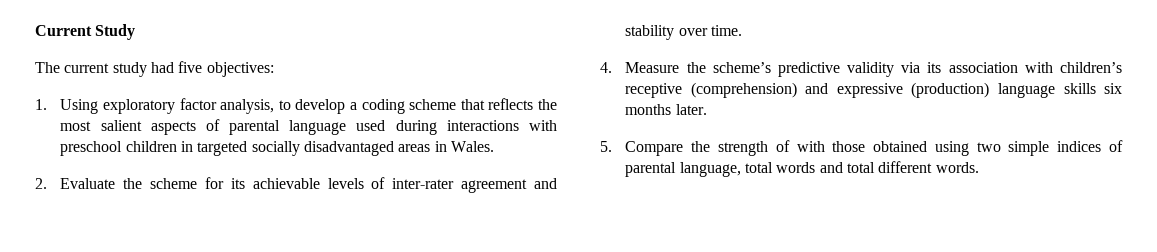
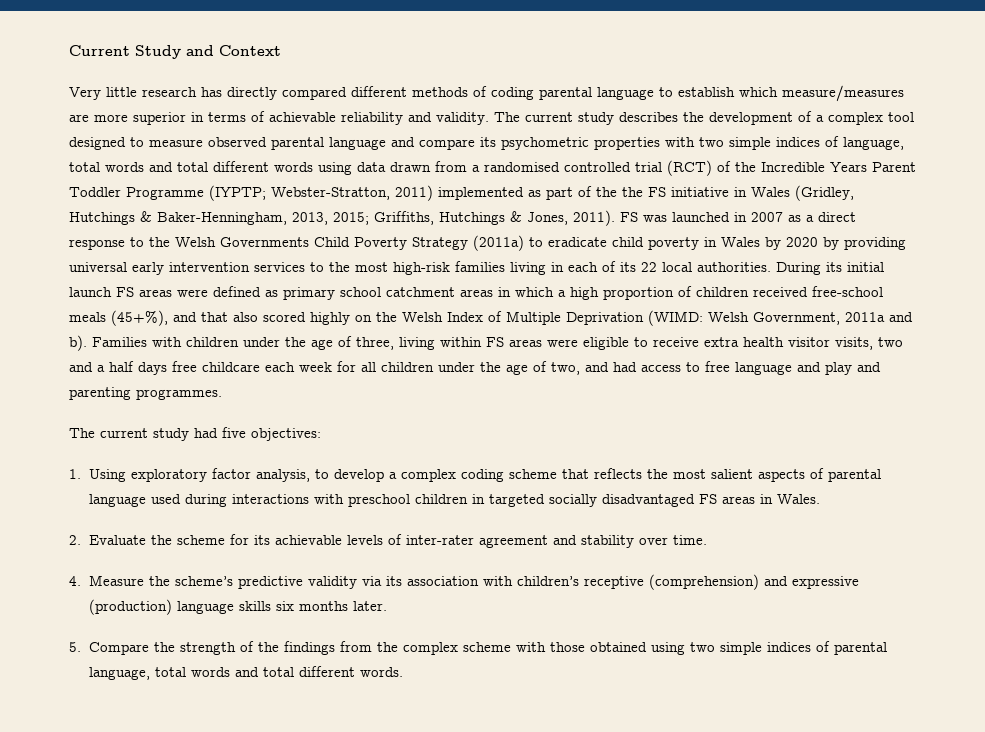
- Current Study
+ Current Study and Context
+ Very little research has directly compared different methods of coding parental language to establish which measure/measures are more superior in terms of achievable reliability and validity. The current study describes the development of a complex tool designed to measure observed parental language and compare its psychometric properties with two simple indices of language, total words and total different words using data drawn from a randomised controlled trial (RCT) of the Incredible Years Parent Toddler Programme (IYPTP; Webster-Stratton, 2011) implemented as part of the the FS initiative in Wales (Gridley, Hutchings & Baker-Henningham, 2013, 2015; Griffiths, Hutchings & Jones, 2011). FS was launched in 2007 as a direct response to the Welsh Governments Child Poverty Strategy (2011a) to eradicate child poverty in Wales by 2020 by providing universal early intervention services to the most high-risk families living in each of its 22 local authorities. During its initial launch FS areas were defined as primary school catchment areas in which a high proportion of children received free-school meals (45+%), and that also scored highly on the Welsh Index of Multiple Deprivation (WIMD: Welsh Government, 2011a and b). Families with children under the age of three, living within FS areas were eligible to receive extra health visitor visits, two and a half days free childcare each week for all children under the age of two, and had access to free language and play and parenting programmes.
- 1. Using exploratory factor analysis, to develop a coding scheme that reflects the most salient aspects of parental language used during interactions with preschool children in targeted socially disadvantaged areas in Wales.
+ 1. Using exploratory factor analysis, to develop a complex coding scheme that reflects the most salient aspects of parental language used during interactions with preschool children in targeted socially disadvantaged FS areas in Wales.
- 5. Compare the strength of with those obtained using two simple indices of parental language, total words and total different words.
+ 5. Compare the strength of the findings from the complex scheme with those obtained using two simple indices of parental language, total words and total different words.

